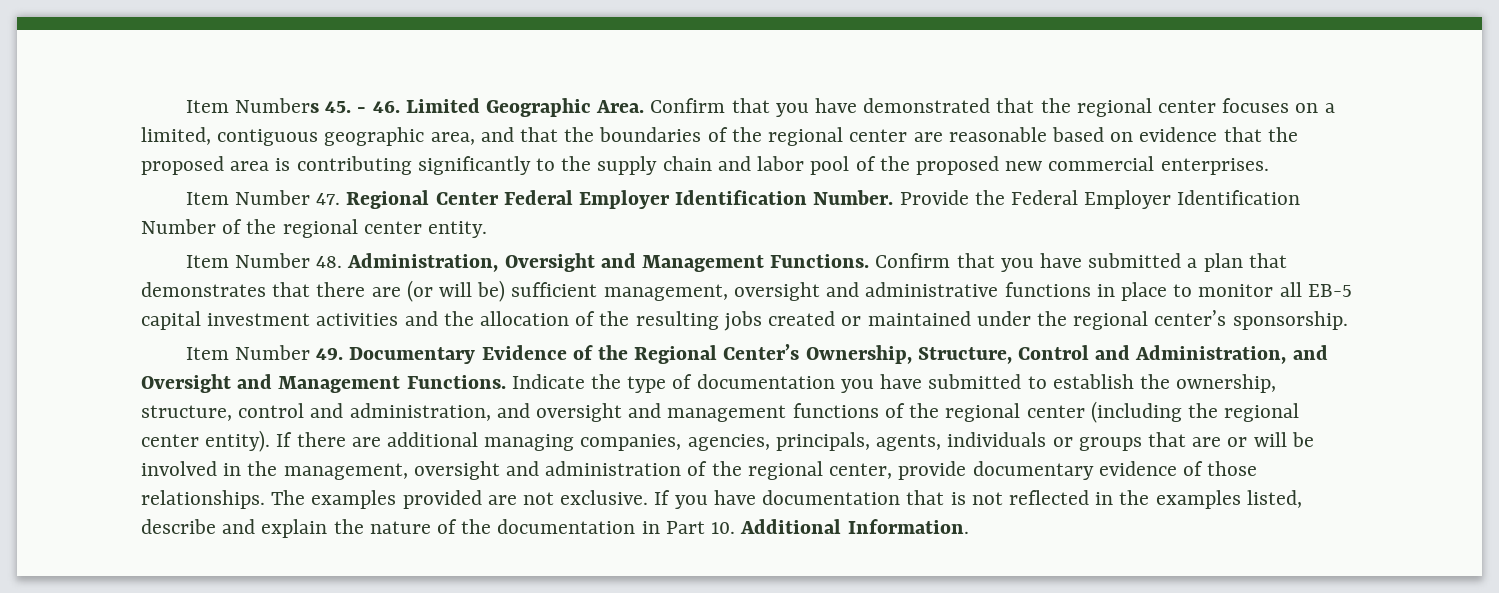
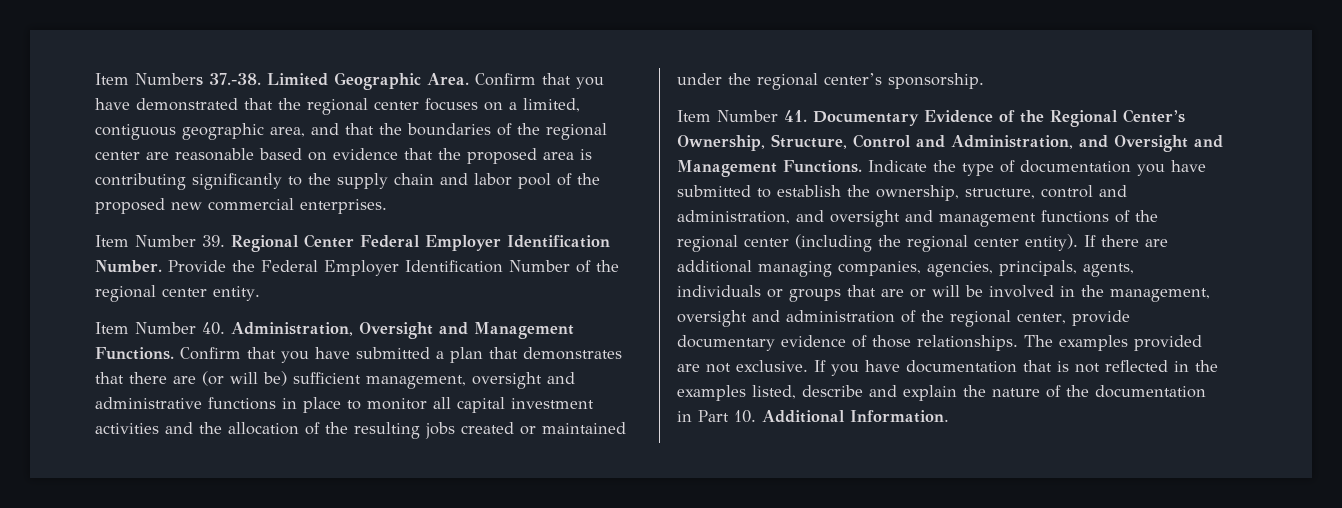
- Item Numbers 45. - 46. Limited Geographic Area.
+ Item Numbers 37.-38. Limited Geographic Area.
- Item Number 47. Regional Center Federal Employer Identification Number.
+ Item Number 39. Regional Center Federal Employer Identification Number.
- Item Number 48. Administration, Oversight and Management Functions.
+ Item Number 40. Administration, Oversight and Management Functions.
- Confirm that you have submitted a plan that demonstrates that there are (or will be) sufficient management, oversight and administrative functions in place to monitor all EB-5 capital investment activities and the allocation of the resulting jobs created or maintained under the regional center’s sponsorship.
+ Confirm that you have submitted a plan that demonstrates that there are (or will be) sufficient management, oversight and administrative functions in place to monitor all capital investment activities and the allocation of the resulting jobs created or maintained under the regional center’s sponsorship.
- Item Number 49. Documentary Evidence of the Regional Center’s Ownership, Structure, Control and Administration, and Oversight and Management Functions.
+ Item Number 41. Documentary Evidence of the Regional Center’s Ownership, Structure, Control and Administration, and Oversight and Management Functions.

